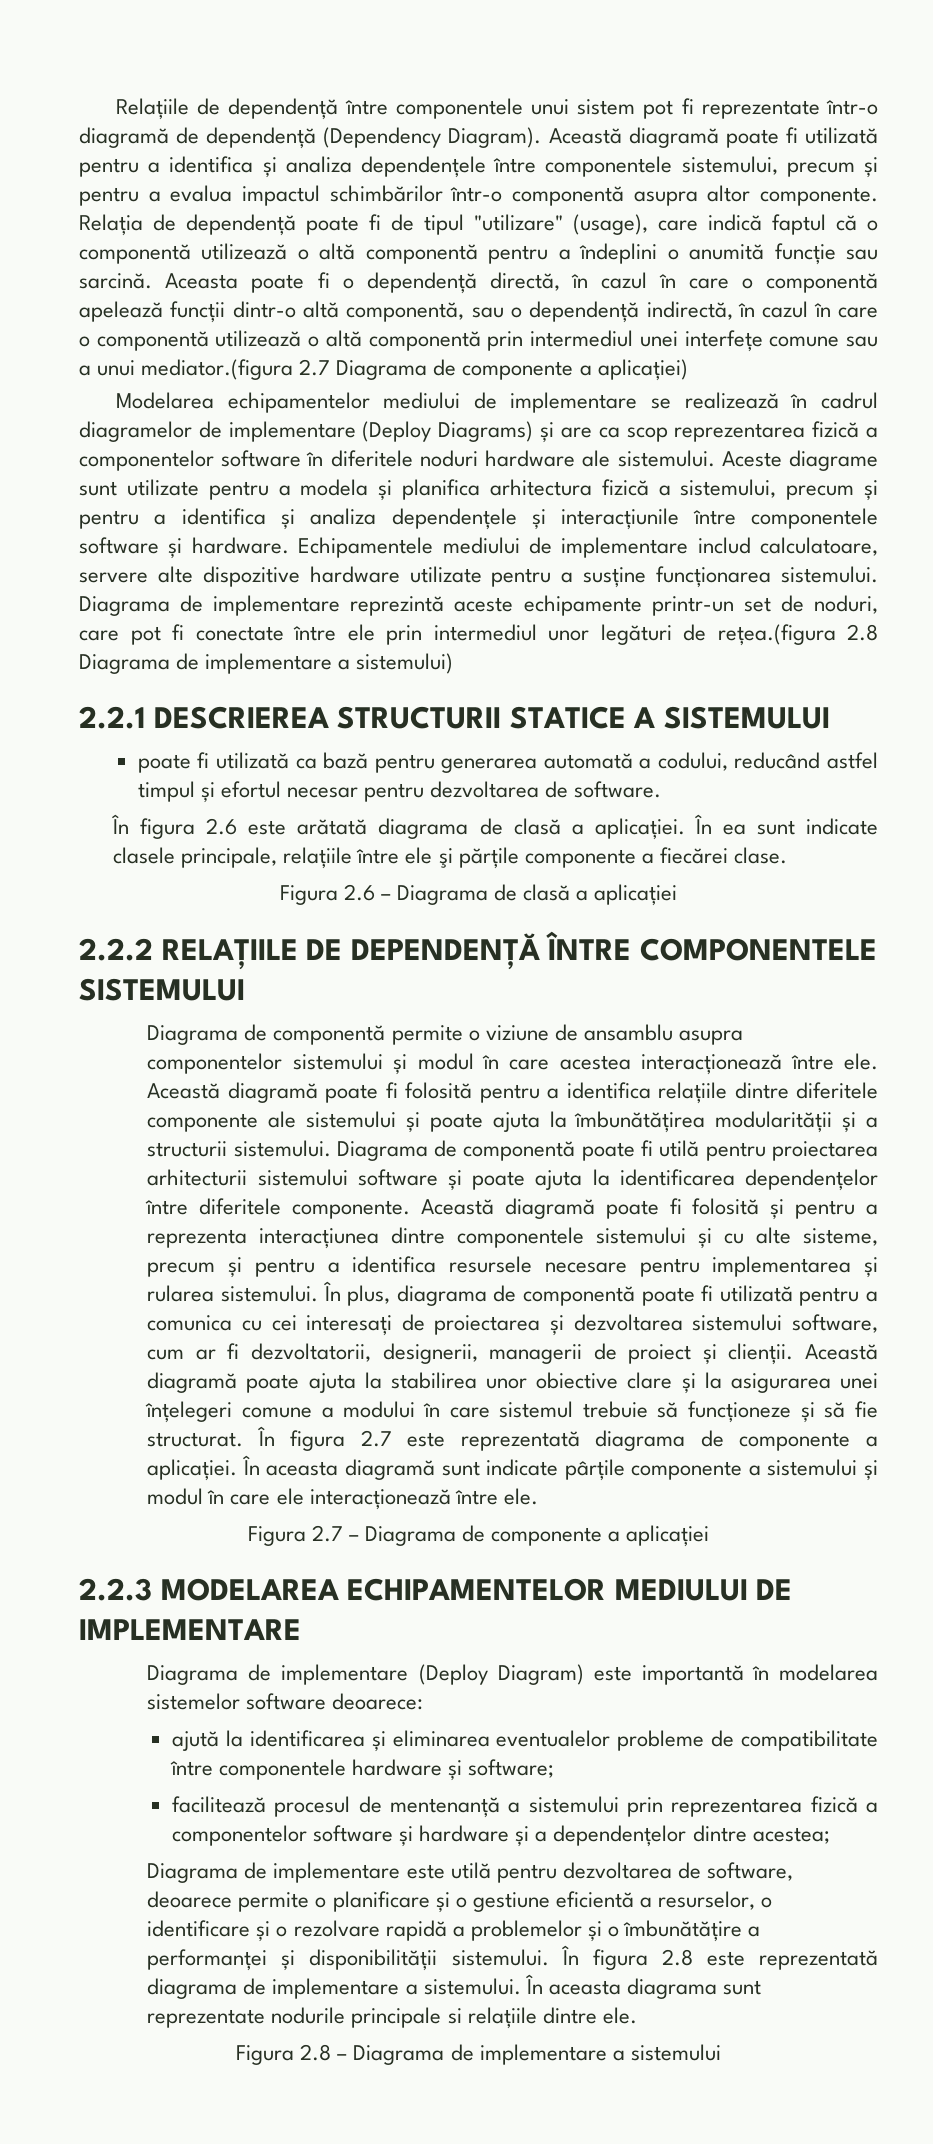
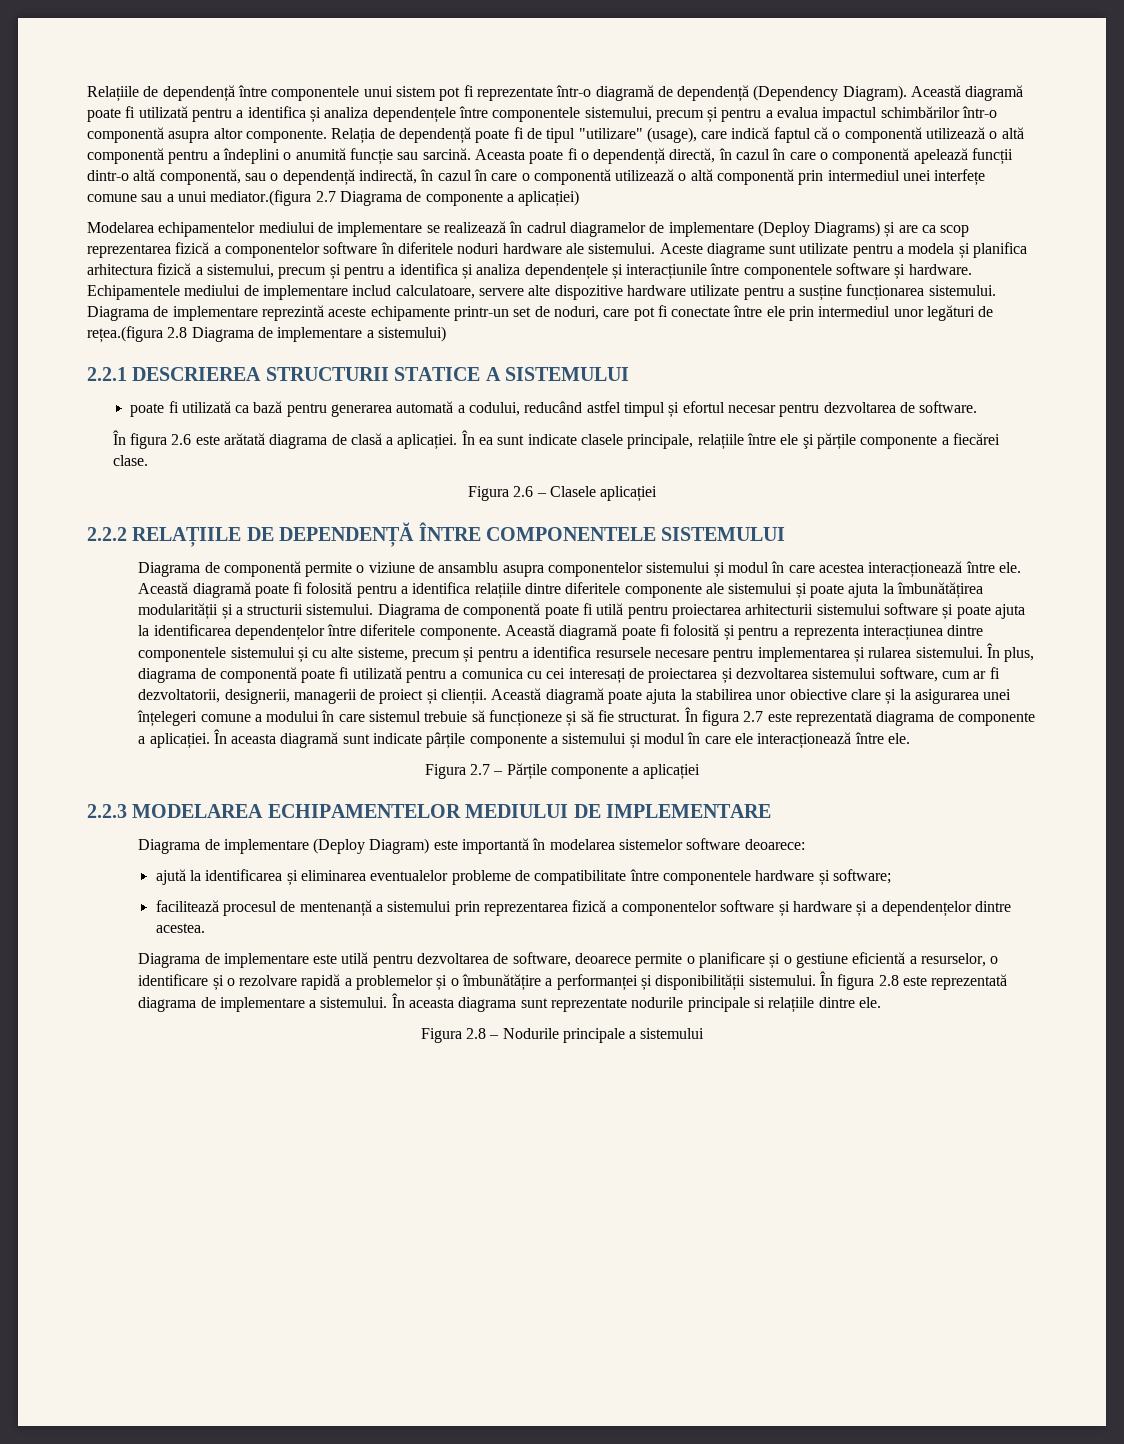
- Figura 2.6 – Diagrama de clasă a aplicației
+ Figura 2.6 – Clasele aplicației
- Figura 2.7 – Diagrama de componente a aplicației
+ Figura 2.7 – Părțile componente a aplicației
- facilitează procesul de mentenanță a sistemului prin reprezentarea fizică a componentelor software și hardware și a dependențelor dintre acestea;
+ facilitează procesul de mentenanță a sistemului prin reprezentarea fizică a componentelor software și hardware și a dependențelor dintre acestea.
- Figura 2.8 – Diagrama de implementare a sistemului
+ Figura 2.8 – Nodurile principale a sistemului

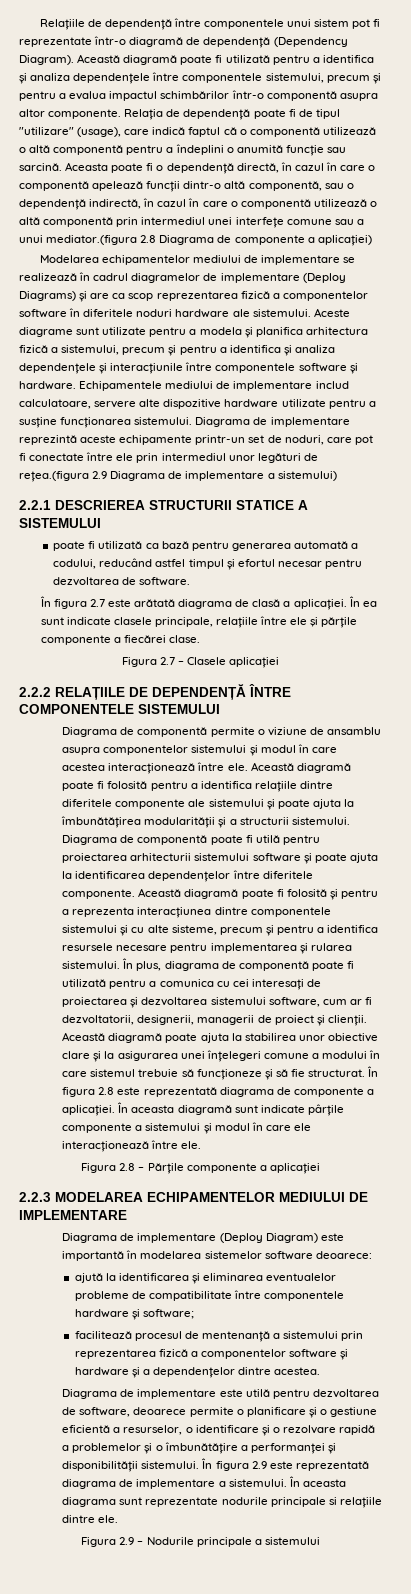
- Aceasta poate fi o dependență directă, în cazul în care o componentă apelează funcții dintr-o altă componentă, sau o dependență indirectă, în cazul în care o componentă utilizează o altă componentă prin intermediul unei interfețe comune sau a unui mediator.(figura 2.7 Diagrama de componente a aplicației)
+ Aceasta poate fi o dependență directă, în cazul în care o componentă apelează funcții dintr-o altă componentă, sau o dependență indirectă, în cazul în care o componentă utilizează o altă componentă prin intermediul unei interfețe comune sau a unui mediator.(figura 2.8 Diagrama de componente a aplicației)
- Diagrama de implementare reprezintă aceste echipamente printr-un set de noduri, care pot fi conectate între ele prin intermediul unor legături de rețea.(figura 2.8 Diagrama de implementare a sistemului)
+ Diagrama de implementare reprezintă aceste echipamente printr-un set de noduri, care pot fi conectate între ele prin intermediul unor legături de rețea.(figura 2.9 Diagrama de implementare a sistemului)
- În figura 2.6 este arătată diagrama de clasă a aplicației.
+ În figura 2.7 este arătată diagrama de clasă a aplicației.
- Figura 2.6 – Clasele aplicației
+ Figura 2.7 – Clasele aplicației
- În figura 2.7 este reprezentată diagrama de componente a aplicației.
+ În figura 2.8 este reprezentată diagrama de componente a aplicației.
- Figura 2.7 – Părțile componente a aplicației
+ Figura 2.8 – Părțile componente a aplicației
- În figura 2.8 este reprezentată diagrama de implementare a sistemului.
+ În figura 2.9 este reprezentată diagrama de implementare a sistemului.
- Figura 2.8 – Nodurile principale a sistemului
+ Figura 2.9 – Nodurile principale a sistemului

